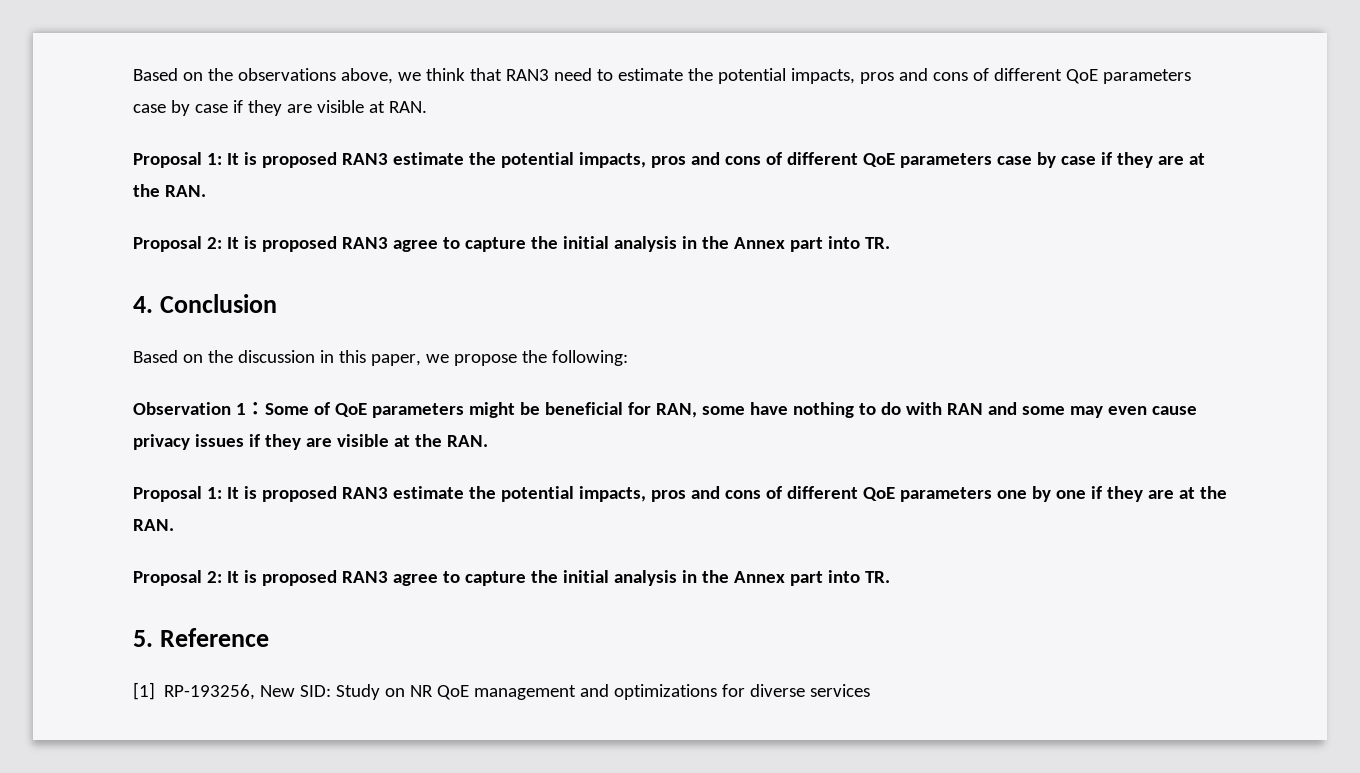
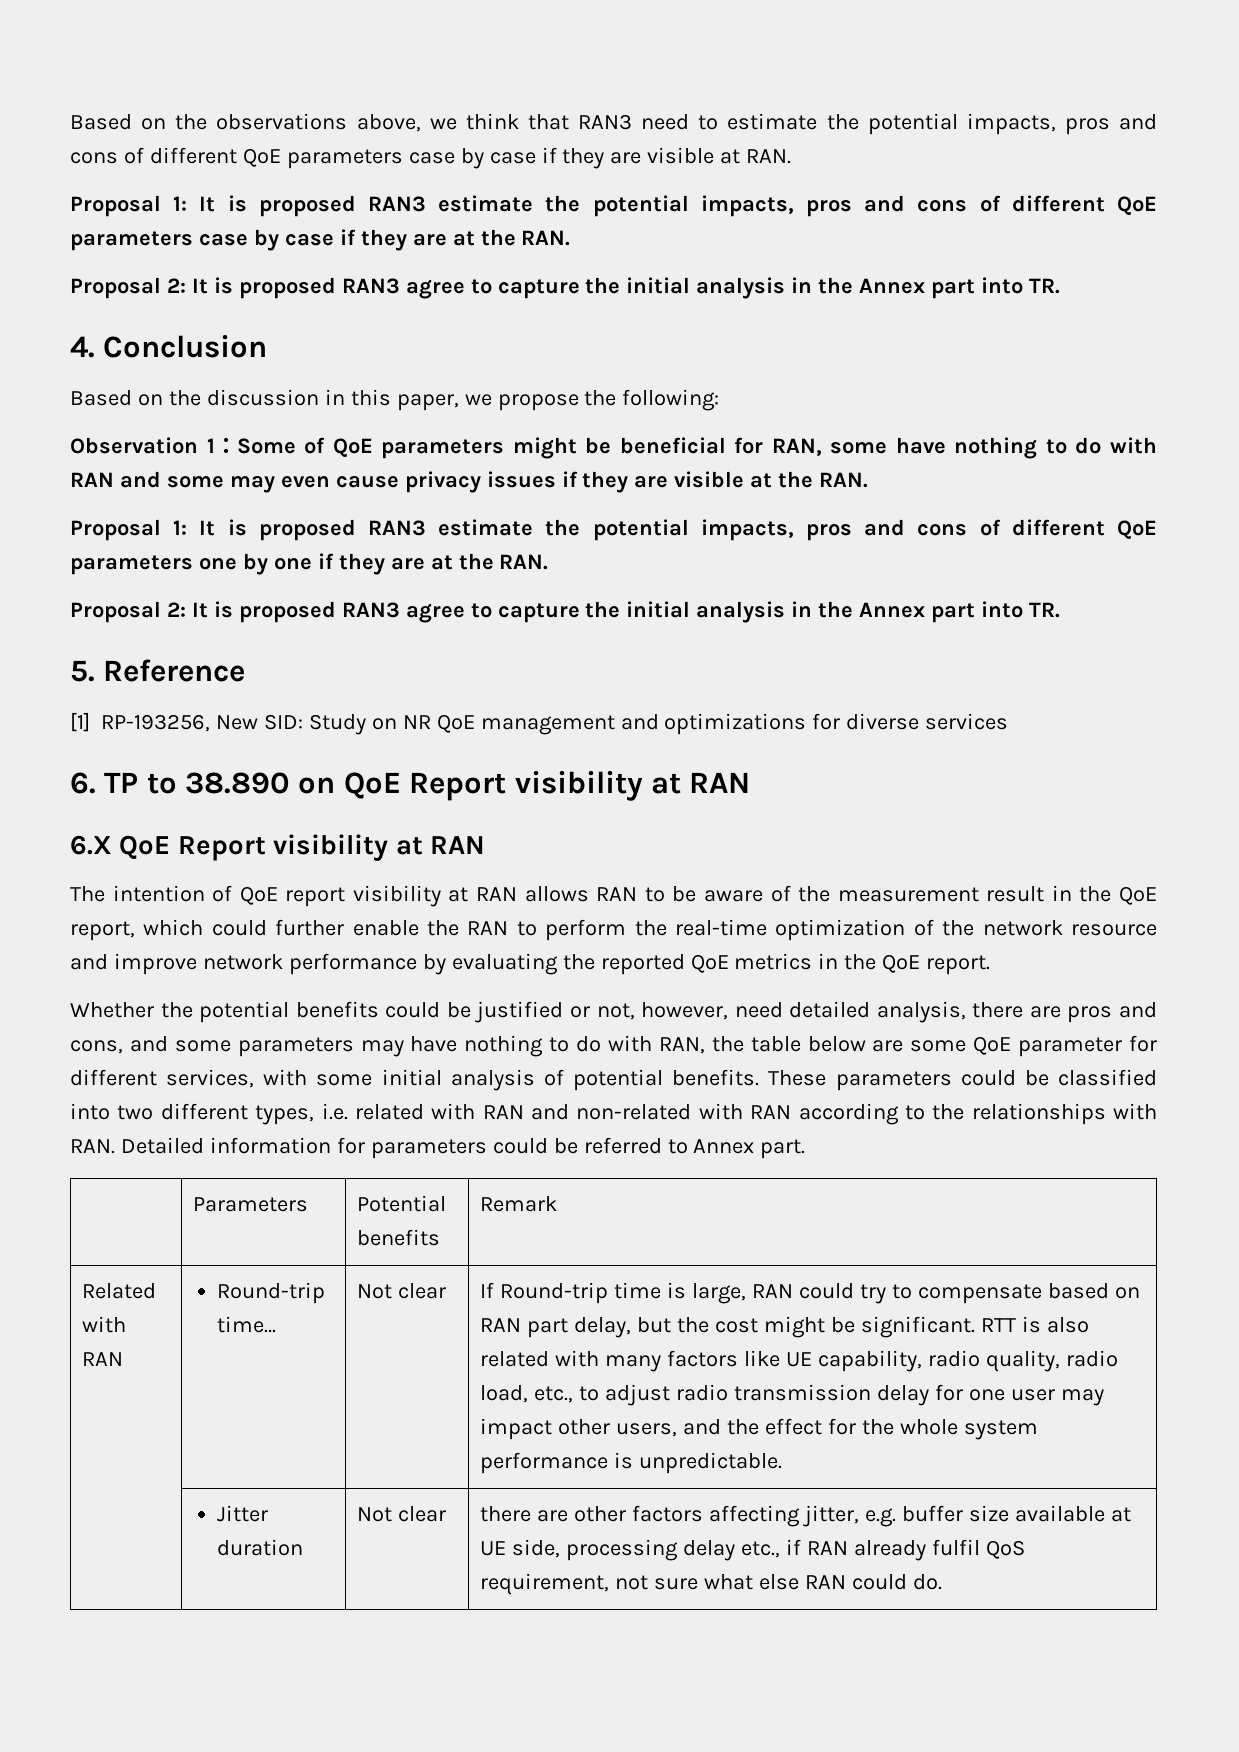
+ 6. TP to 38.890 on QoE Report visibility at RAN
+ 6.X QoE Report visibility at RAN
+ The intention of QoE report visibility at RAN allows RAN to be aware of the measurement result in the QoE report, which could further enable the RAN to perform the real-time optimization of the network resource and improve network performance by evaluating the reported QoE metrics in the QoE report.
+ Whether the potential benefits could be justified or not, however, need detailed analysis, there are pros and cons, and some parameters may have nothing to do with RAN, the table below are some QoE parameter for different services, with some initial analysis of potential benefits. These parameters could be classified into two different types, i.e. related with RAN and non-related with RAN according to the relationships with RAN. Detailed information for parameters could be referred to Annex part.
+ | Parameters | Potential benefits | Remark
+ Related with RAN | Round-trip time… | Not clear | If Round-trip time is large, RAN could try to compensate based on RAN part delay, but the cost might be significant. RTT is also related with many factors like UE capability, radio quality, radio load, etc., to adjust radio transmission delay for one user may impact other users, and the effect for the whole system performance is unpredictable.
+ | Jitter duration | Not clear | there are other factors affecting jitter, e.g. buffer size available at UE side, processing delay etc., if RAN already fulfil QoS requirement, not sure what else RAN could do.

